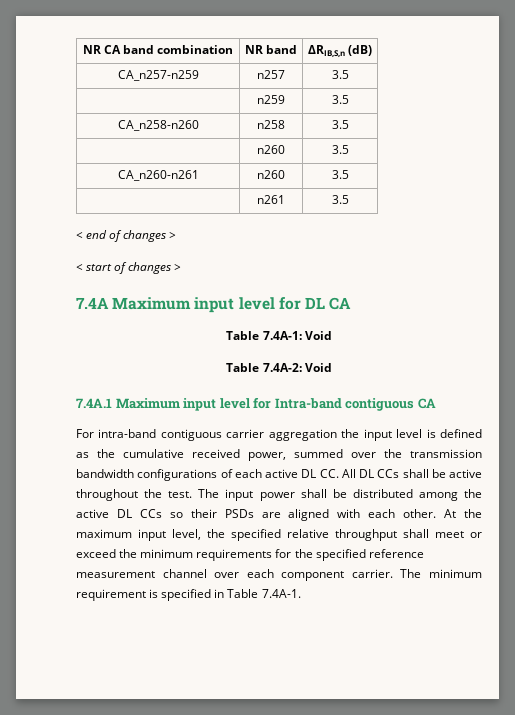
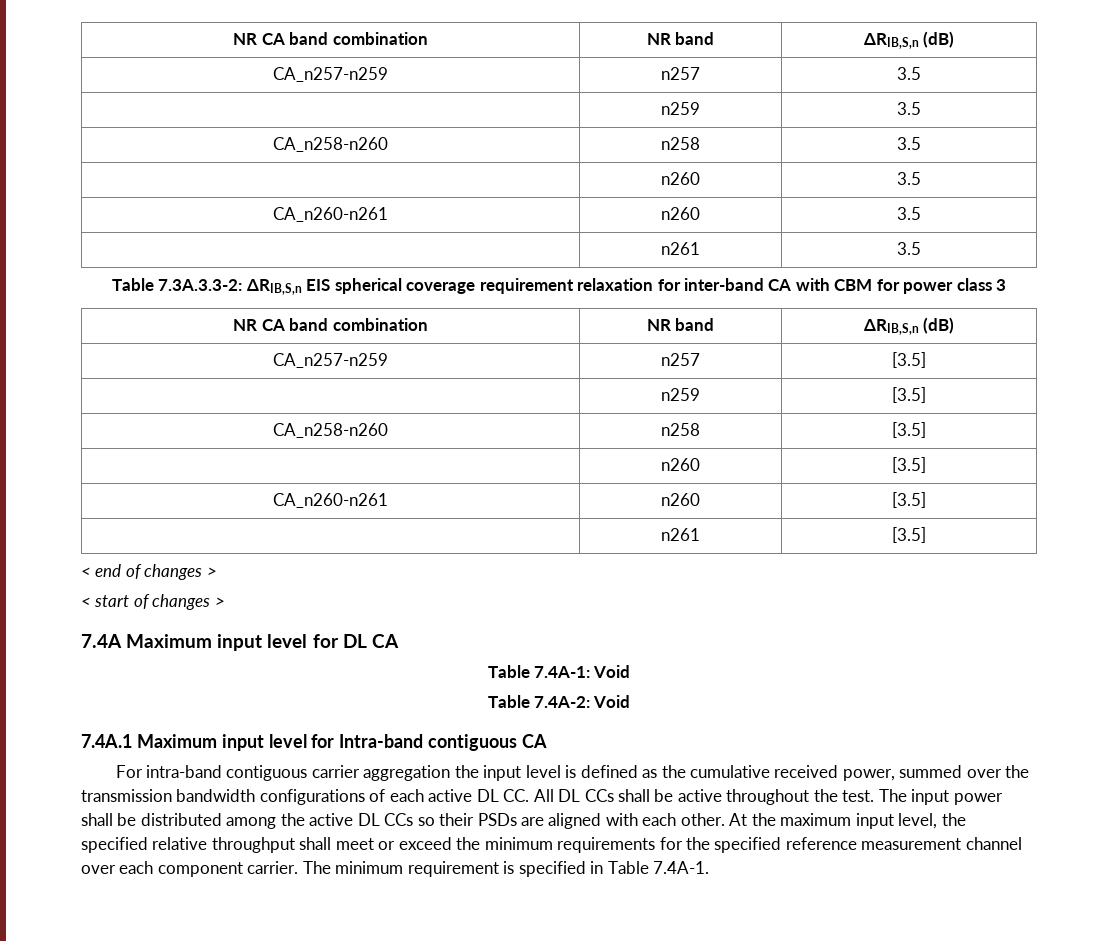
+ Table 7.3A.3.3-2: ΔRIB,S,n EIS spherical coverage requirement relaxation for inter-band CA with CBM for power class 3
+ NR CA band combination | NR band | ΔRIB,S,n (dB)
+ CA_n257-n259 | n257 | [3.5]
+ | n259 | [3.5]
+ CA_n258-n260 | n258 | [3.5]
+ | n260 | [3.5]
+ CA_n260-n261 | n260 | [3.5]
+ | n261 | [3.5]

